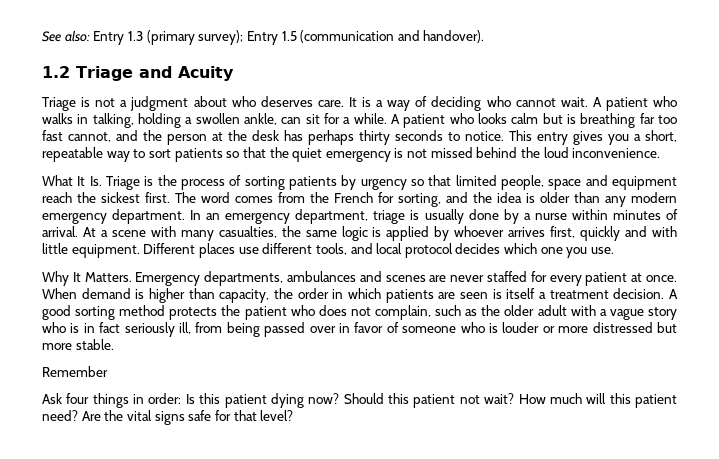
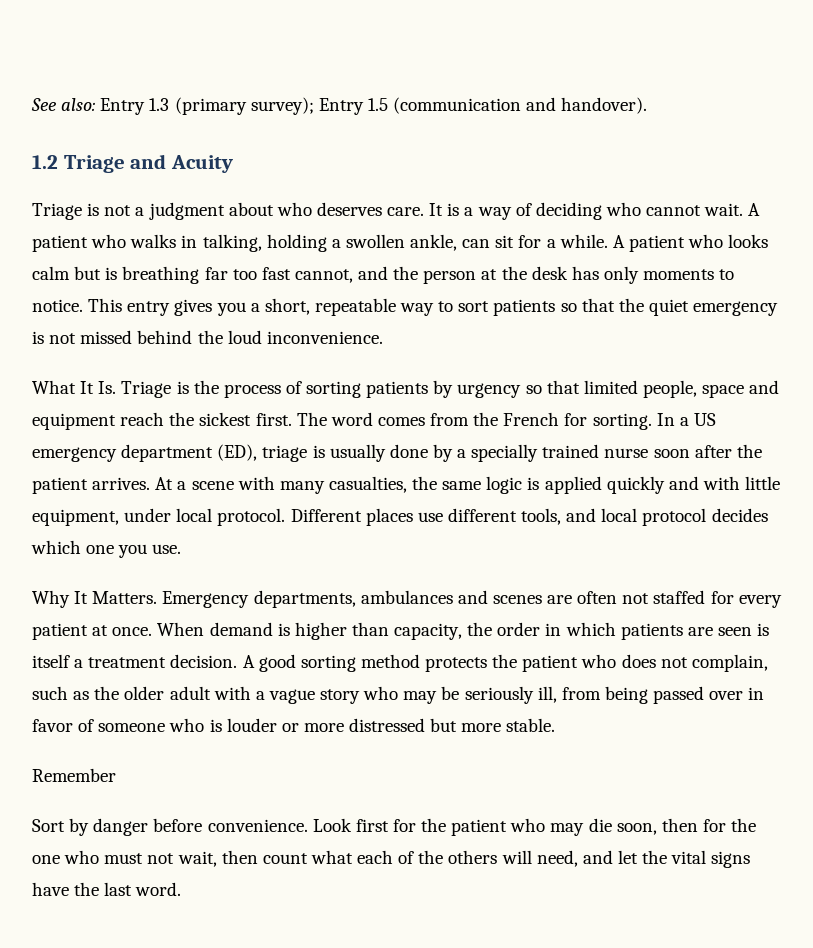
- A patient who looks calm but is breathing far too fast cannot, and the person at the desk has perhaps thirty seconds to notice.
+ A patient who looks calm but is breathing far too fast cannot, and the person at the desk has only moments to notice.
- The word comes from the French for sorting, and the idea is older than any modern emergency department. In an emergency department, triage is usually done by a nurse within minutes of arrival.
+ The word comes from the French for sorting. In a US emergency department (ED), triage is usually done by a specially trained nurse soon after the patient arrives.
- At a scene with many casualties, the same logic is applied by whoever arrives first, quickly and with little equipment.
+ At a scene with many casualties, the same logic is applied quickly and with little equipment, under local protocol.
- Emergency departments, ambulances and scenes are never staffed for every patient at once.
+ Emergency departments, ambulances and scenes are often not staffed for every patient at once.
- A good sorting method protects the patient who does not complain, such as the older adult with a vague story who is in fact seriously ill, from being passed over in favor of someone who is louder or more distressed but more stable.
+ A good sorting method protects the patient who does not complain, such as the older adult with a vague story who may be seriously ill, from being passed over in favor of someone who is louder or more distressed but more stable.
- Ask four things in order: Is this patient dying now? Should this patient not wait? How much will this patient need? Are the vital signs safe for that level?
+ Sort by danger before convenience. Look first for the patient who may die soon, then for the one who must not wait, then count what each of the others will need, and let the vital signs have the last word.

